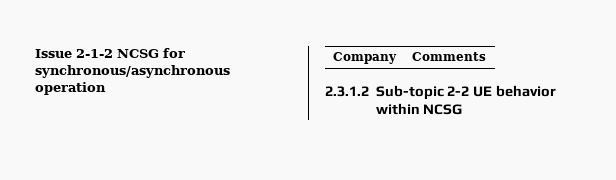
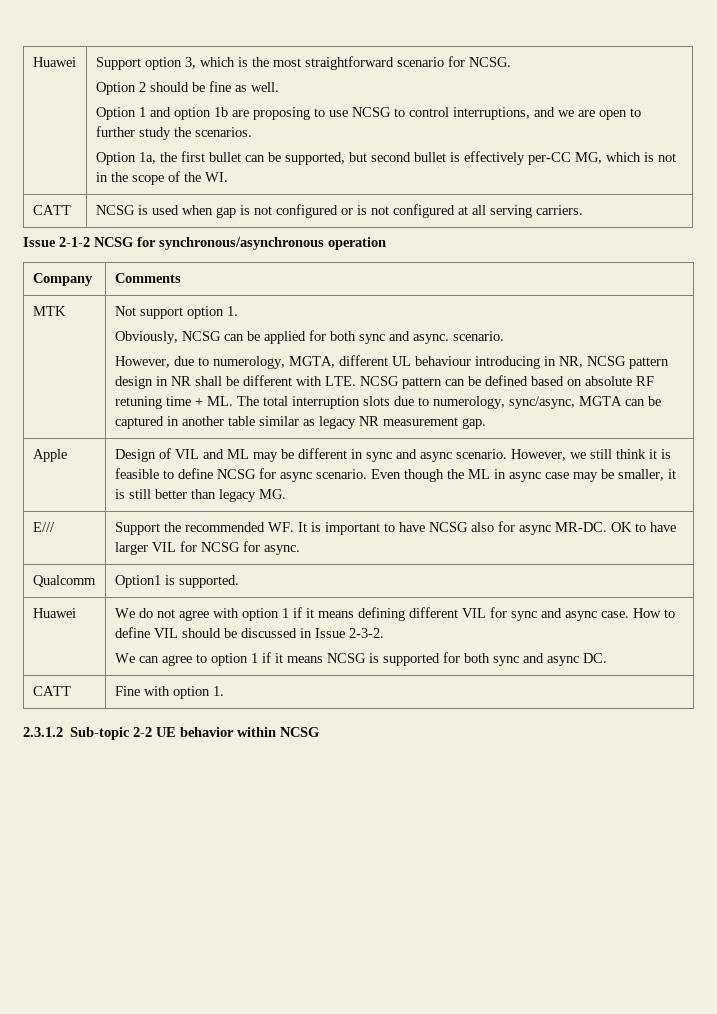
+ Huawei | Support option 3, which is the most straightforward scenario for NCSG.
+ Option 2 should be fine as well.
+ Option 1 and option 1b are proposing to use NCSG to control interruptions, and we are open to further study the scenarios.
+ Option 1a, the first bullet can be supported, but second bullet is effectively per-CC MG, which is not in the scope of the WI.
+ CATT | NCSG is used when gap is not configured or is not configured at all serving carriers.
+ MTK | Not support option 1.
+ Obviously, NCSG can be applied for both sync and async. scenario.
+ However, due to numerology, MGTA, different UL behaviour introducing in NR, NCSG pattern design in NR shall be different with LTE. NCSG pattern can be defined based on absolute RF retuning time + ML. The total interruption slots due to numerology, sync/async, MGTA can be captured in another table similar as legacy NR measurement gap.
+ Apple | Design of VIL and ML may be different in sync and async scenario. However, we still think it is feasible to define NCSG for async scenario. Even though the ML in async case may be smaller, it is still better than legacy MG.
+ E/// | Support the recommended WF. It is important to have NCSG also for async MR-DC. OK to have larger VIL for NCSG for async.
+ Qualcomm | Option1 is supported.
+ Huawei | We do not agree with option 1 if it means defining different VIL for sync and async case. How to define VIL should be discussed in Issue 2-3-2.
+ We can agree to option 1 if it means NCSG is supported for both sync and async DC.
+ CATT | Fine with option 1.

